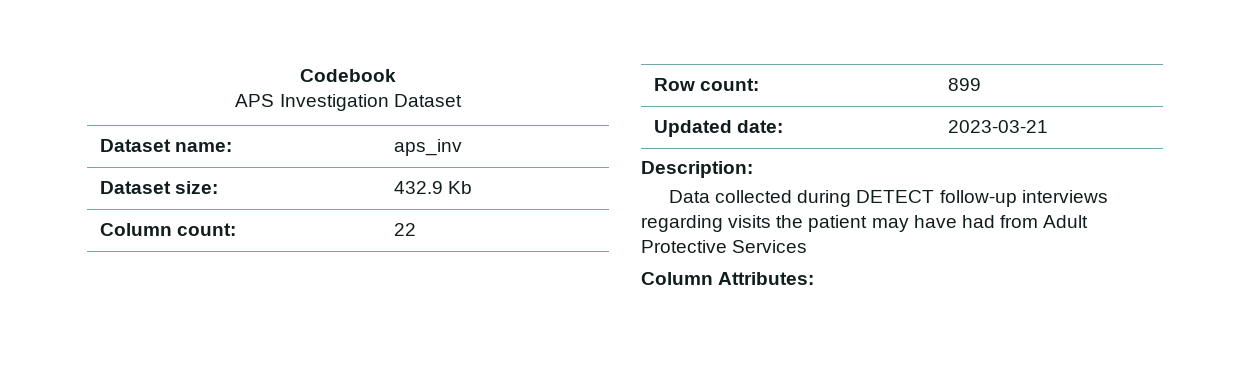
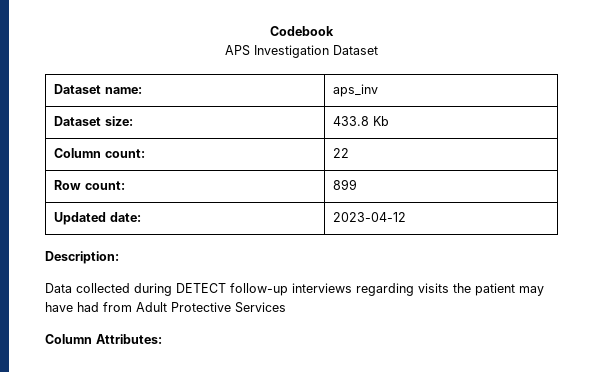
- Dataset size: | 432.9 Kb
+ Dataset size: | 433.8 Kb
- Updated date: | 2023-03-21
+ Updated date: | 2023-04-12

